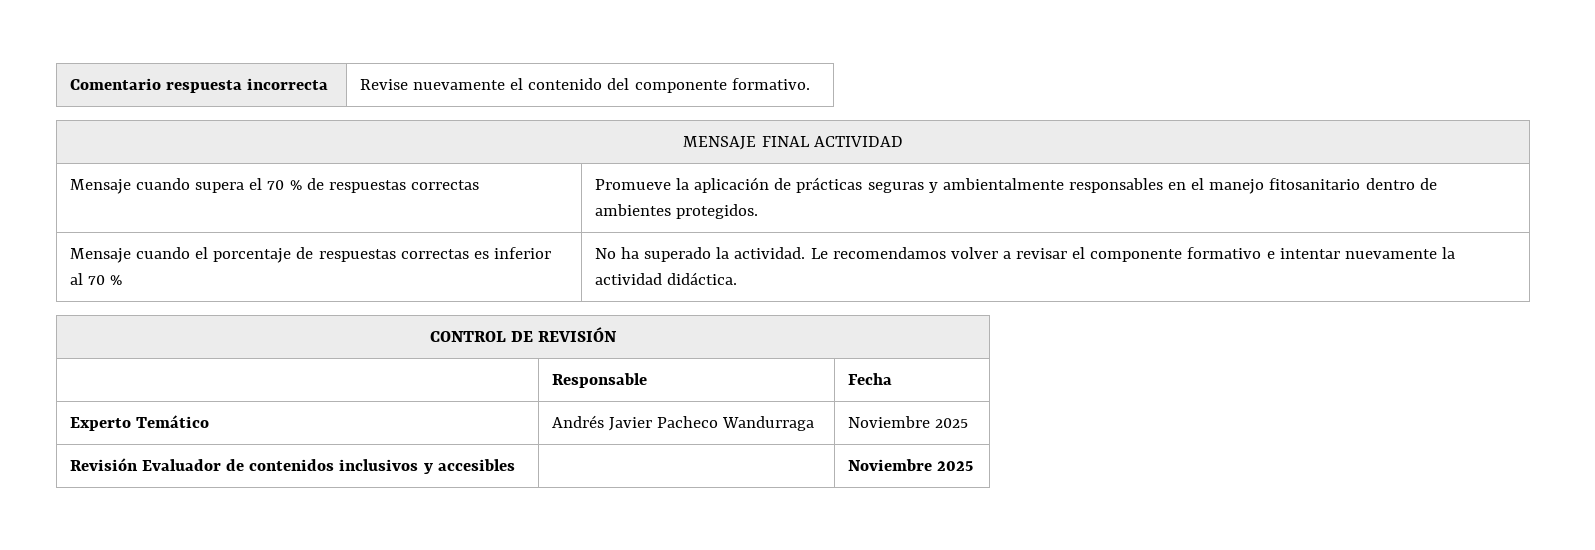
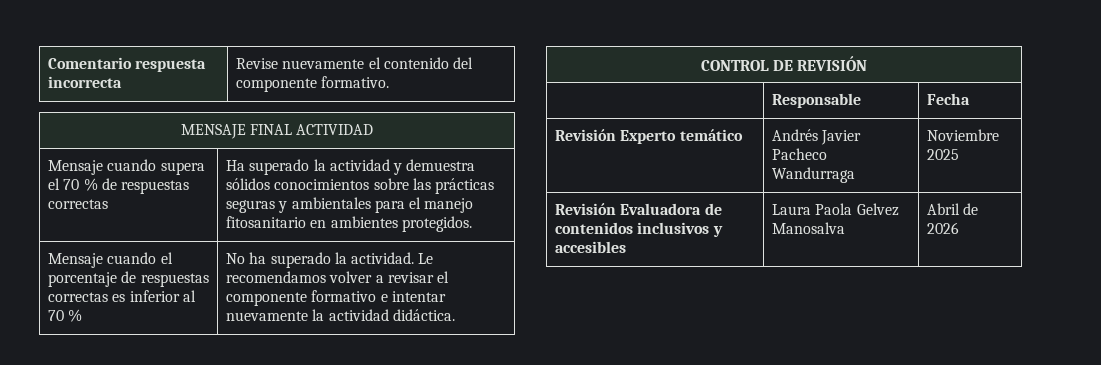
- Mensaje cuando supera el 70 % de respuestas correctas | Promueve la aplicación de prácticas seguras y ambientalmente responsables en el manejo fitosanitario dentro de ambientes protegidos.
+ Mensaje cuando supera el 70 % de respuestas correctas | Ha superado la actividad y demuestra sólidos conocimientos sobre las prácticas seguras y ambientales para el manejo fitosanitario en ambientes protegidos.
- Experto Temático | Andrés Javier Pacheco Wandurraga | Noviembre 2025
+ Revisión Experto temático | Andrés Javier Pacheco Wandurraga | Noviembre 2025
- Revisión Evaluador de contenidos inclusivos y accesibles | | Noviembre 2025
+ Revisión Evaluadora de contenidos inclusivos y accesibles | Laura Paola Gelvez Manosalva | Abril de 2026

